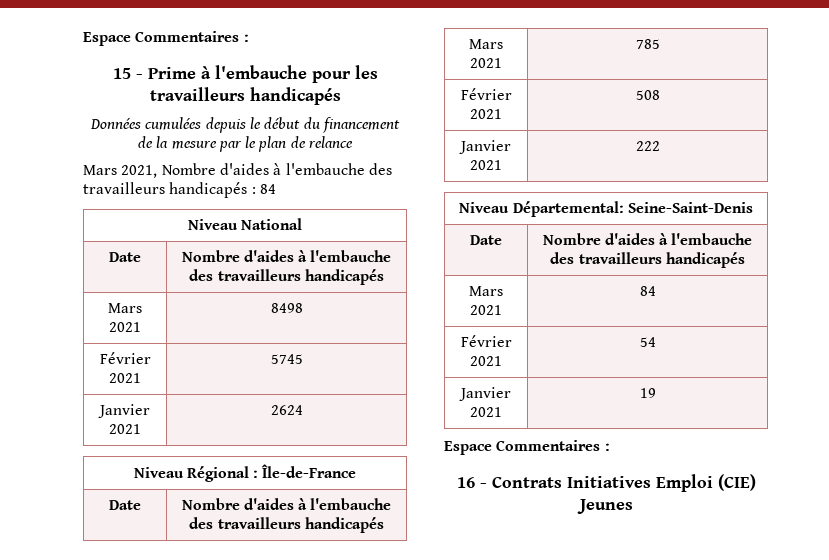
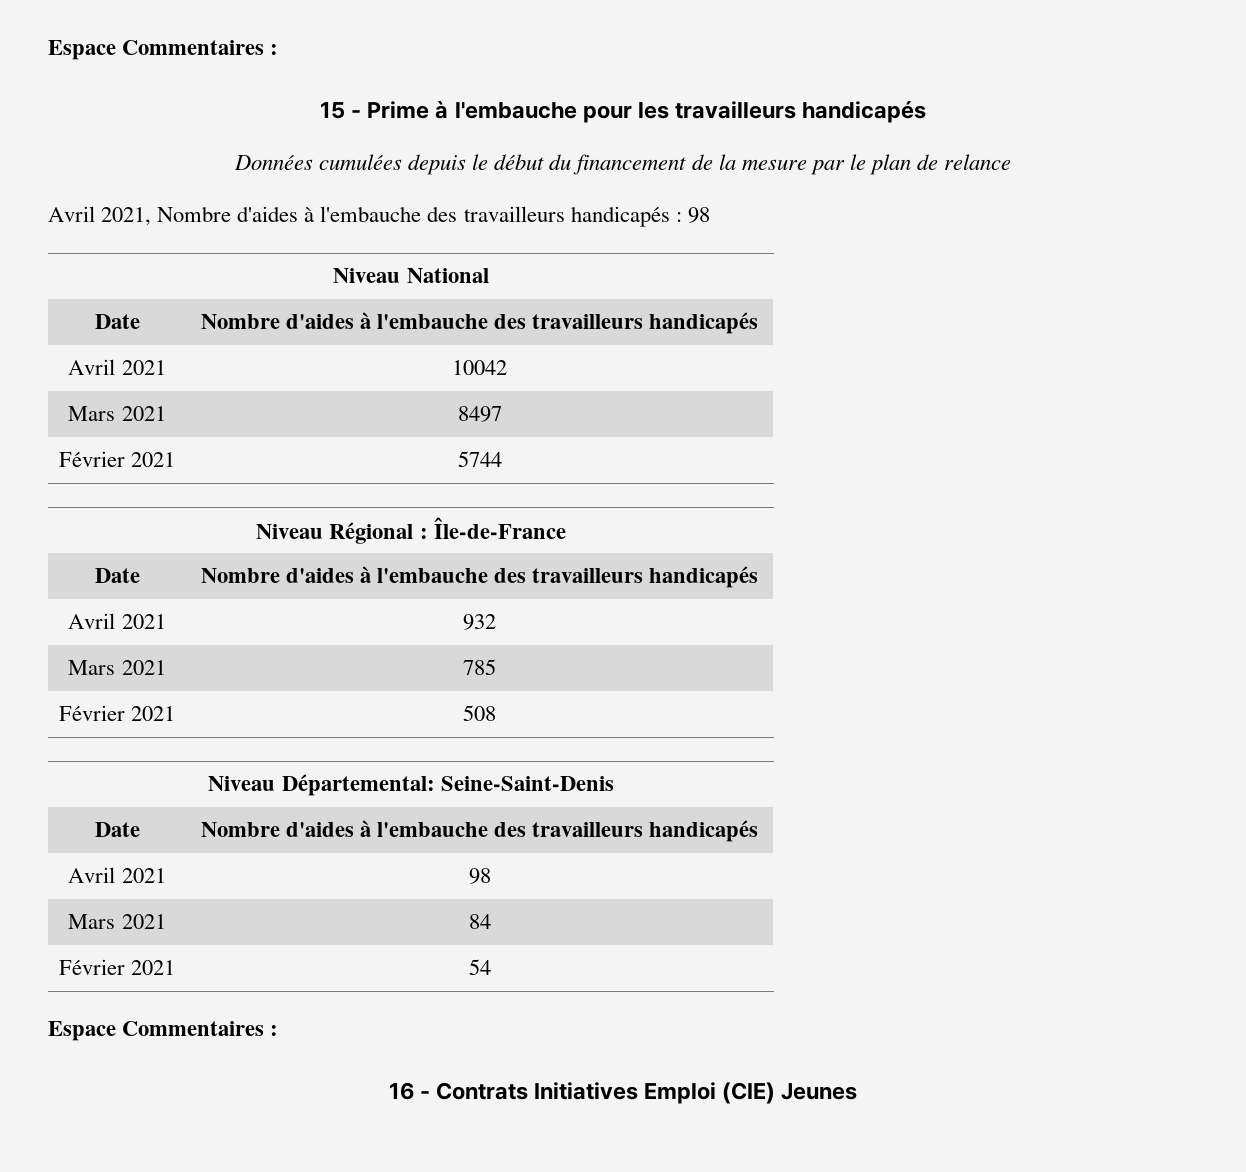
- Mars 2021, Nombre d'aides à l'embauche des travailleurs handicapés : 84
+ Avril 2021, Nombre d'aides à l'embauche des travailleurs handicapés : 98
- Mars 2021 | 8498
- Février 2021 | 5745
- Janvier 2021 | 2624
+ Avril 2021 | 10042
+ Mars 2021 | 8497
+ Février 2021 | 5744
+ Avril 2021 | 932
- Janvier 2021 | 222
+ Avril 2021 | 98
- Janvier 2021 | 19

